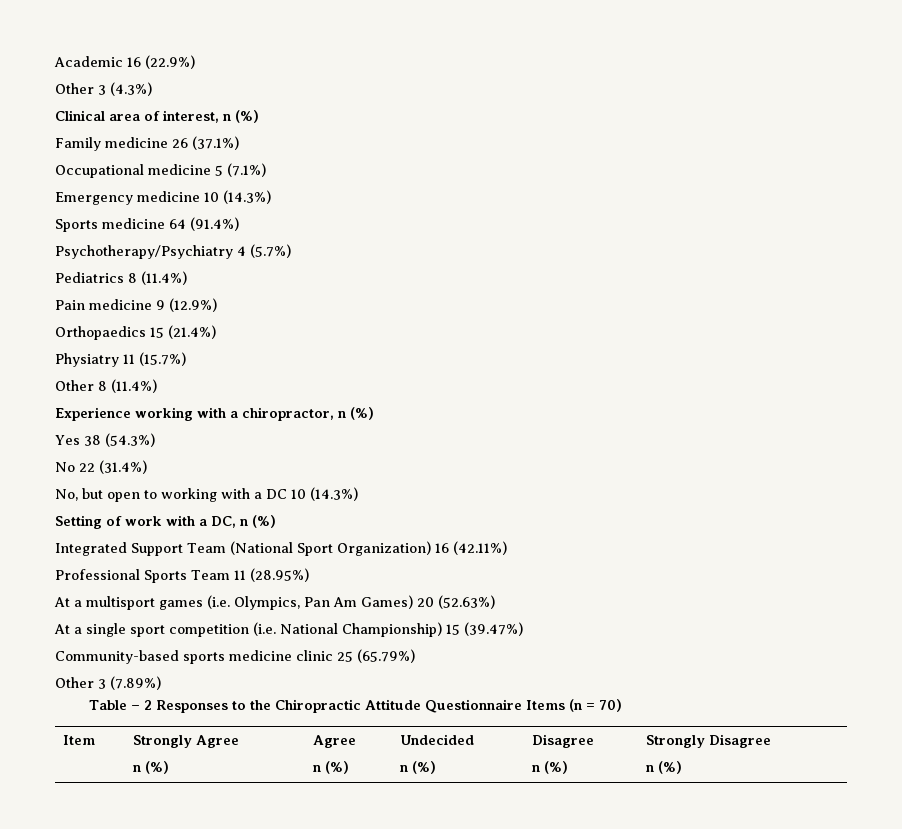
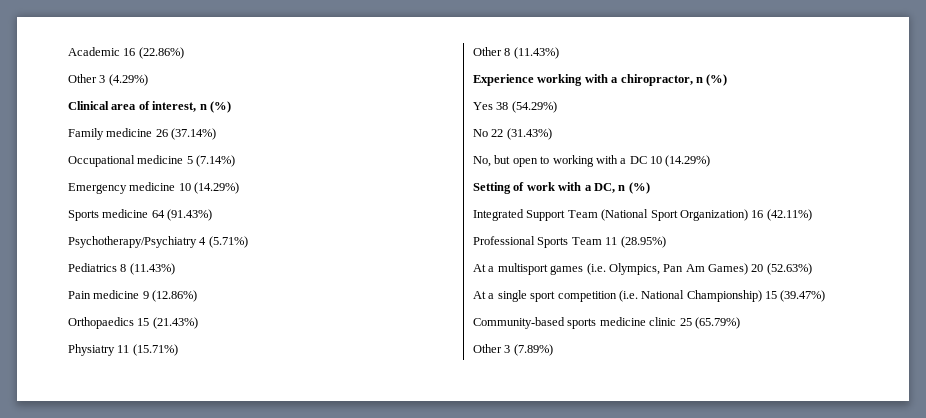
- Academic 16 (22.9%)
- Other 3 (4.3%)
+ Academic 16 (22.86%)
+ Other 3 (4.29%)
- Family medicine 26 (37.1%)
+ Family medicine 26 (37.14%)
- Occupational medicine 5 (7.1%)
+ Occupational medicine 5 (7.14%)
- Emergency medicine 10 (14.3%)
+ Emergency medicine 10 (14.29%)
- Sports medicine 64 (91.4%)
+ Sports medicine 64 (91.43%)
- Psychotherapy/Psychiatry 4 (5.7%)
+ Psychotherapy/Psychiatry 4 (5.71%)
- Pediatrics 8 (11.4%)
+ Pediatrics 8 (11.43%)
- Pain medicine 9 (12.9%)
+ Pain medicine 9 (12.86%)
- Orthopaedics 15 (21.4%)
+ Orthopaedics 15 (21.43%)
- Physiatry 11 (15.7%)
+ Physiatry 11 (15.71%)
- Other 8 (11.4%)
+ Other 8 (11.43%)
- Yes 38 (54.3%)
+ Yes 38 (54.29%)
- No 22 (31.4%)
+ No 22 (31.43%)
- No, but open to working with a DC 10 (14.3%)
+ No, but open to working with a DC 10 (14.29%)
- Table – 2 Responses to the Chiropractic Attitude Questionnaire Items (n = 70)
- Item | Strongly Agree
- n (%) | Agree
- n (%) | Undecided
- n (%) | Disagree
- n (%) | Strongly Disagree
- n (%)

